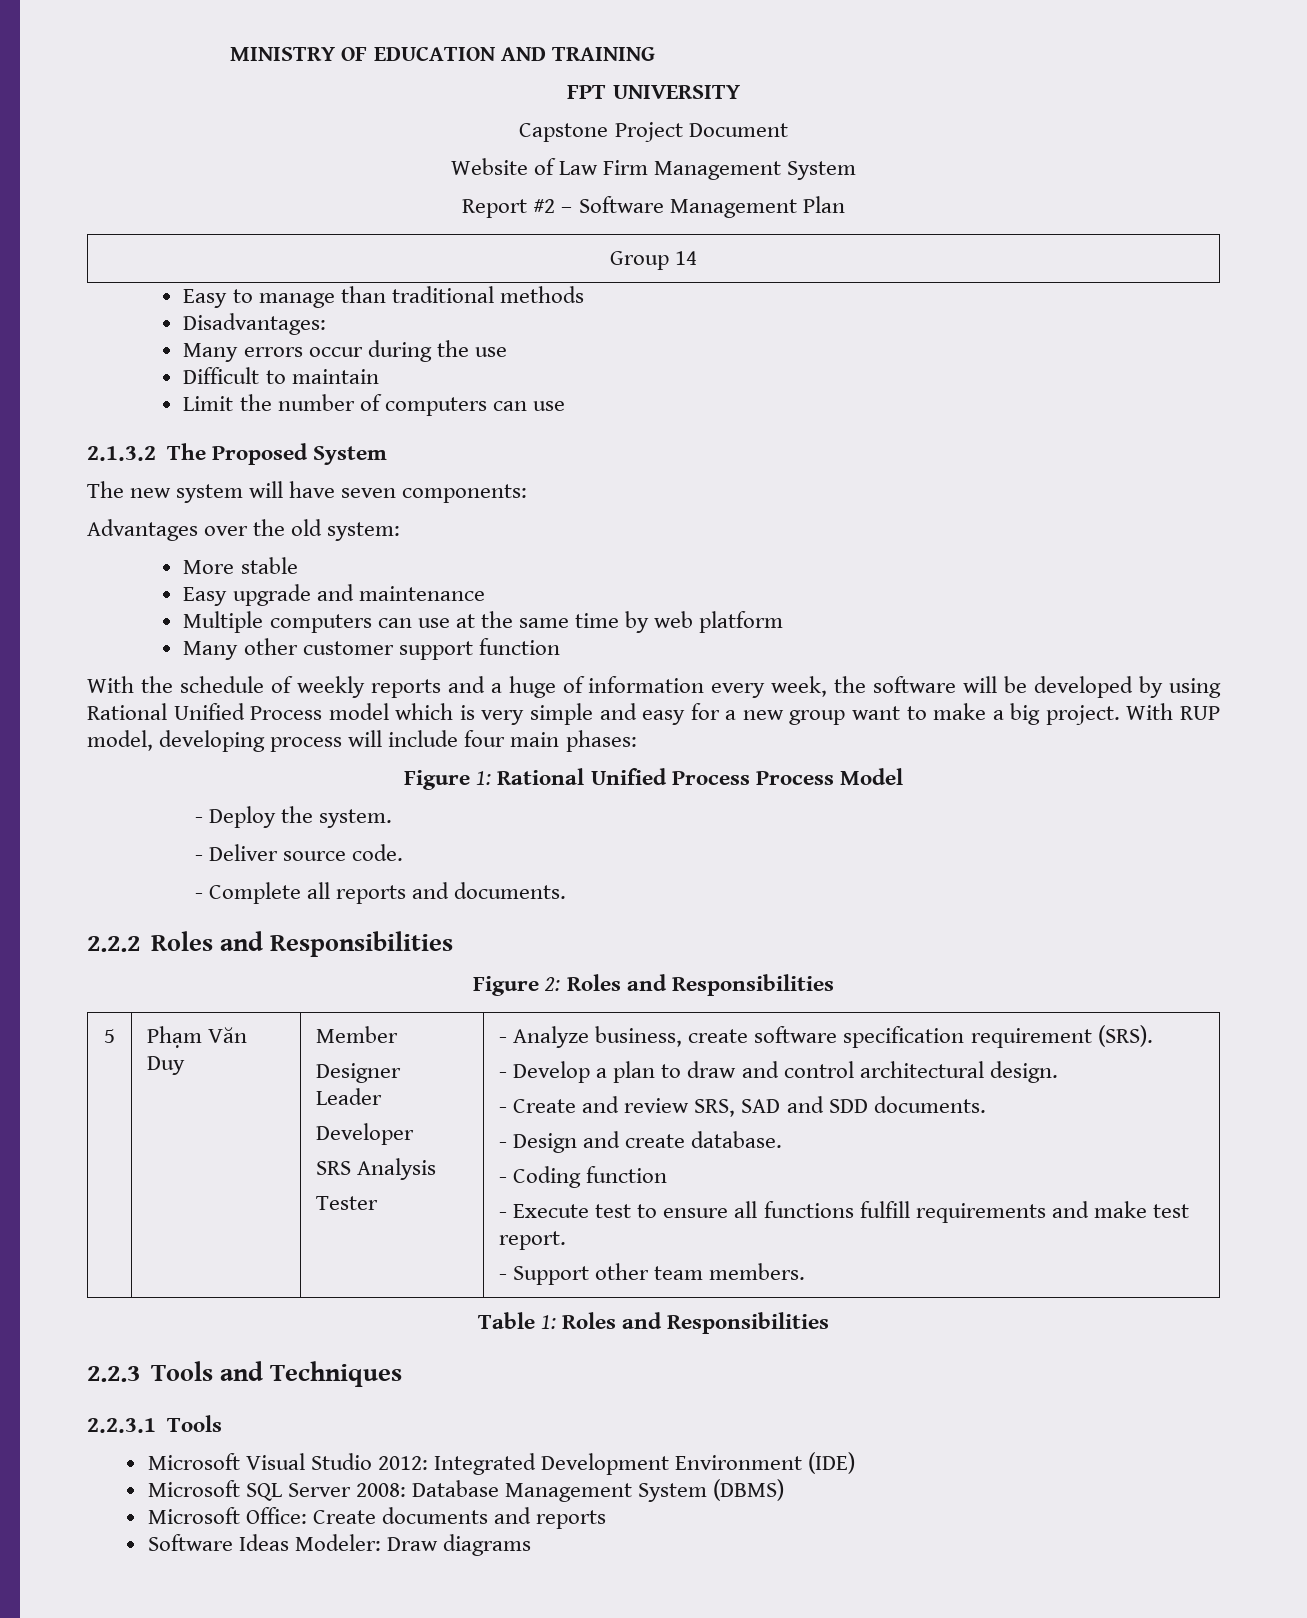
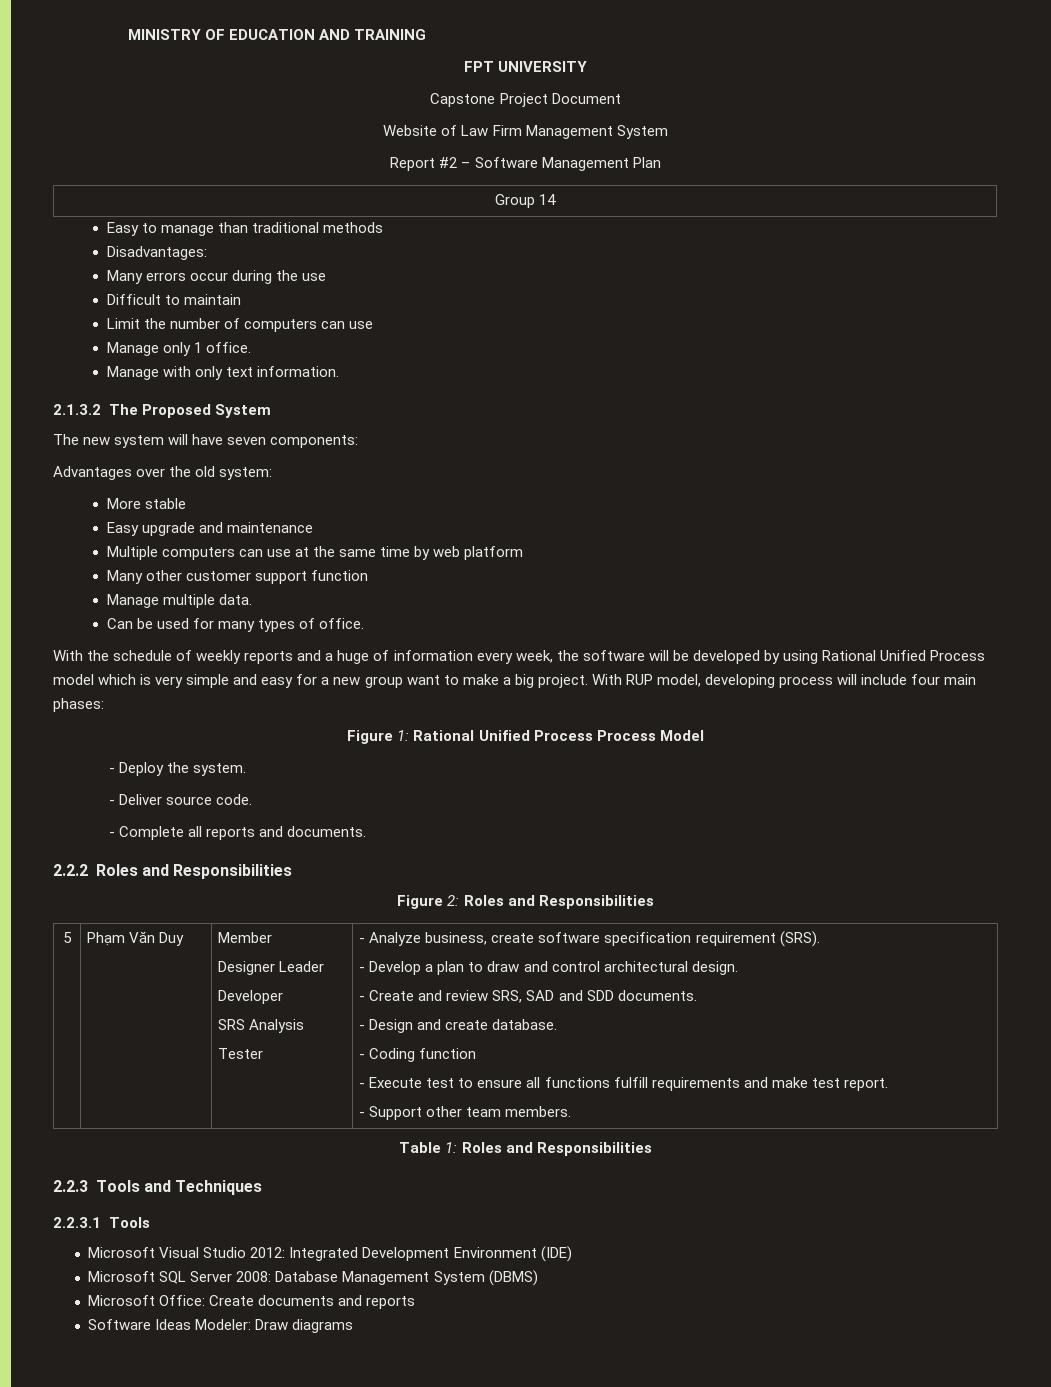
+ Manage only 1 office.
+ Manage with only text information.
+ Manage multiple data.
+ Can be used for many types of office.

